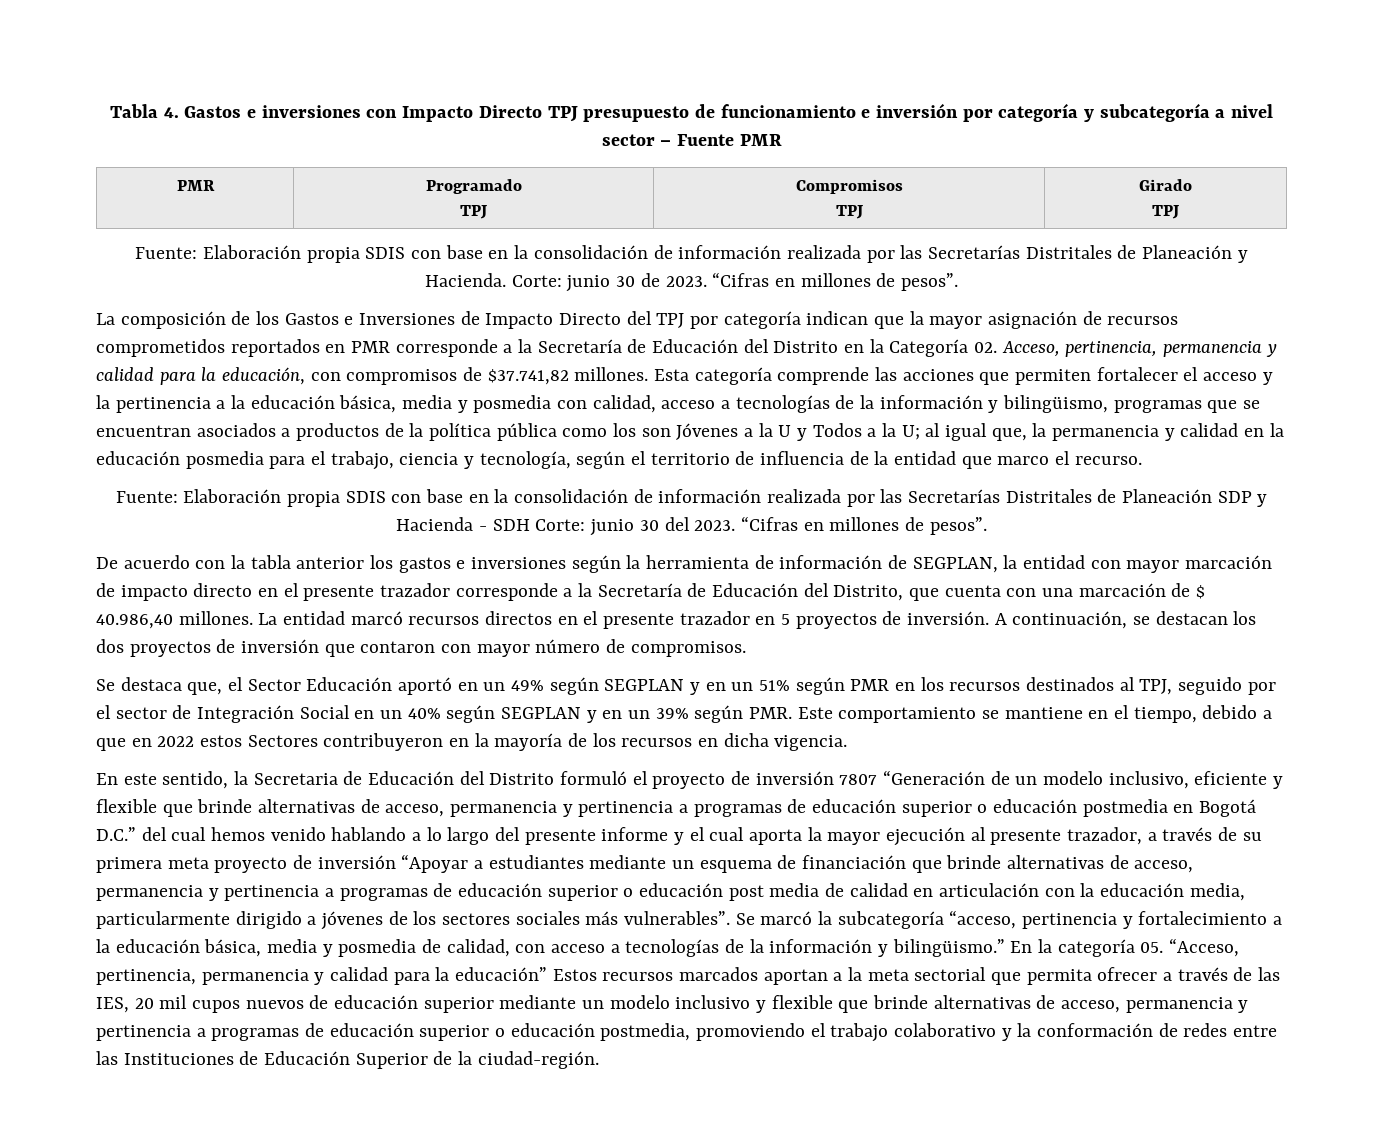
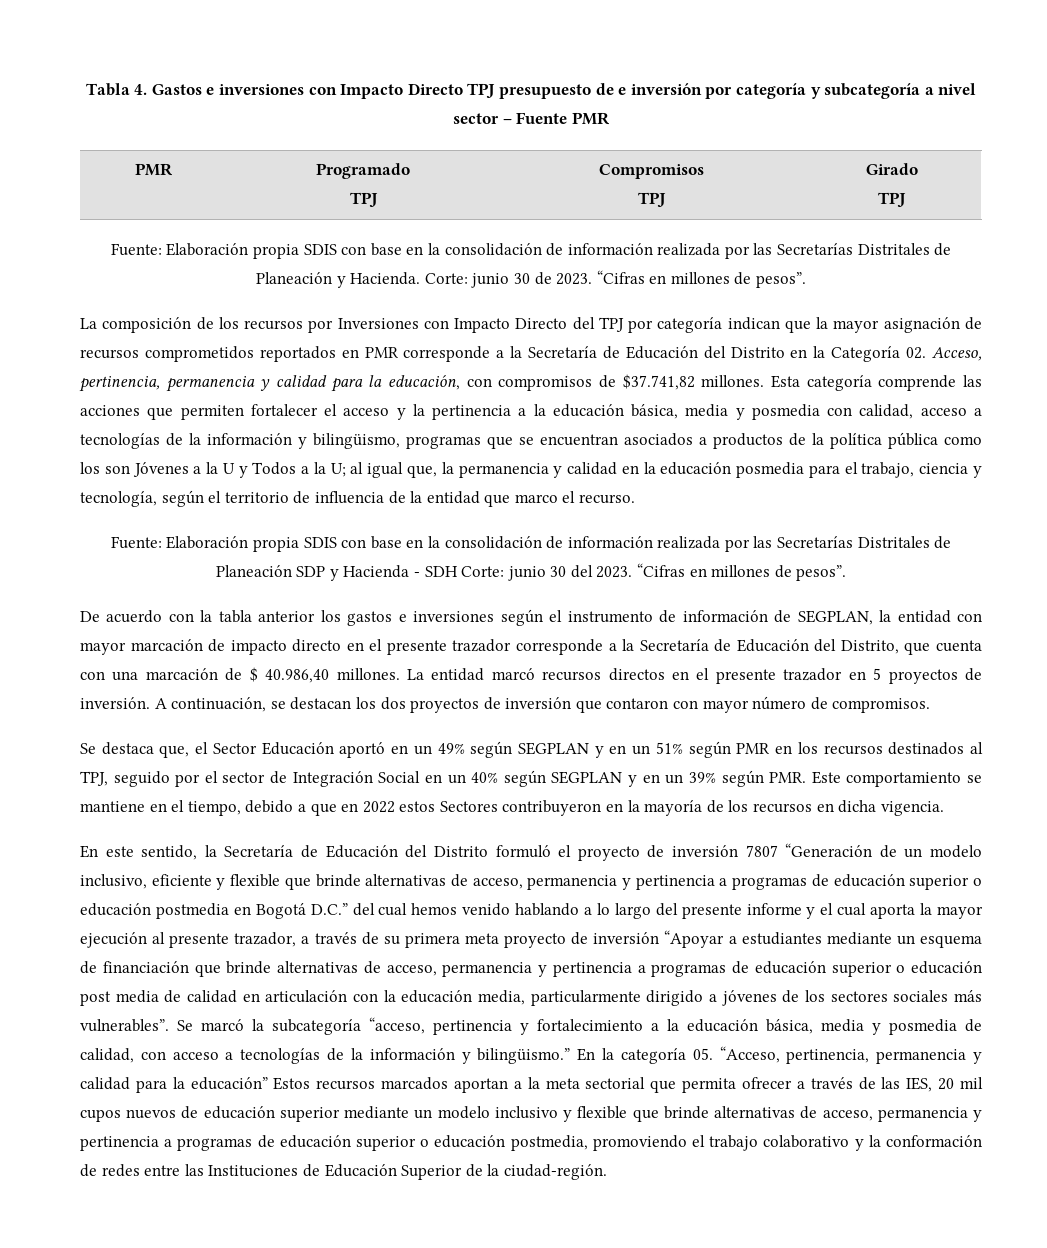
- Tabla 4. Gastos e inversiones con Impacto Directo TPJ presupuesto de funcionamiento e inversión por categoría y subcategoría a nivel sector – Fuente PMR
+ Tabla 4. Gastos e inversiones con Impacto Directo TPJ presupuesto de e inversión por categoría y subcategoría a nivel sector – Fuente PMR
- La composición de los Gastos e Inversiones de Impacto Directo del TPJ por categoría indican que la mayor asignación de recursos comprometidos reportados en PMR corresponde a la Secretaría de Educación del Distrito en la Categoría 02. Acceso, pertinencia, permanencia y calidad para la educación, con compromisos de $37.741,82 millones.
+ La composición de los recursos por Inversiones con Impacto Directo del TPJ por categoría indican que la mayor asignación de recursos comprometidos reportados en PMR corresponde a la Secretaría de Educación del Distrito en la Categoría 02. Acceso, pertinencia, permanencia y calidad para la educación, con compromisos de $37.741,82 millones.
- De acuerdo con la tabla anterior los gastos e inversiones según la herramienta de información de SEGPLAN, la entidad con mayor marcación de impacto directo en el presente trazador corresponde a la Secretaría de Educación del Distrito, que cuenta con una marcación de $ 40.986,40 millones.
+ De acuerdo con la tabla anterior los gastos e inversiones según el instrumento de información de SEGPLAN, la entidad con mayor marcación de impacto directo en el presente trazador corresponde a la Secretaría de Educación del Distrito, que cuenta con una marcación de $ 40.986,40 millones.
- En este sentido, la Secretaria de Educación del Distrito formuló el proyecto de inversión 7807 “Generación de un modelo inclusivo, eficiente y flexible que brinde alternativas de acceso, permanencia y pertinencia a programas de educación superior o educación postmedia en Bogotá D.C.” del cual hemos venido hablando a lo largo del presente informe y el cual aporta la mayor ejecución al presente trazador, a través de su primera meta proyecto de inversión “Apoyar a estudiantes mediante un esquema de financiación que brinde alternativas de acceso, permanencia y pertinencia a programas de educación superior o educación post media de calidad en articulación con la educación media, particularmente dirigido a jóvenes de los sectores sociales más vulnerables”.
+ En este sentido, la Secretaría de Educación del Distrito formuló el proyecto de inversión 7807 “Generación de un modelo inclusivo, eficiente y flexible que brinde alternativas de acceso, permanencia y pertinencia a programas de educación superior o educación postmedia en Bogotá D.C.” del cual hemos venido hablando a lo largo del presente informe y el cual aporta la mayor ejecución al presente trazador, a través de su primera meta proyecto de inversión “Apoyar a estudiantes mediante un esquema de financiación que brinde alternativas de acceso, permanencia y pertinencia a programas de educación superior o educación post media de calidad en articulación con la educación media, particularmente dirigido a jóvenes de los sectores sociales más vulnerables”.

